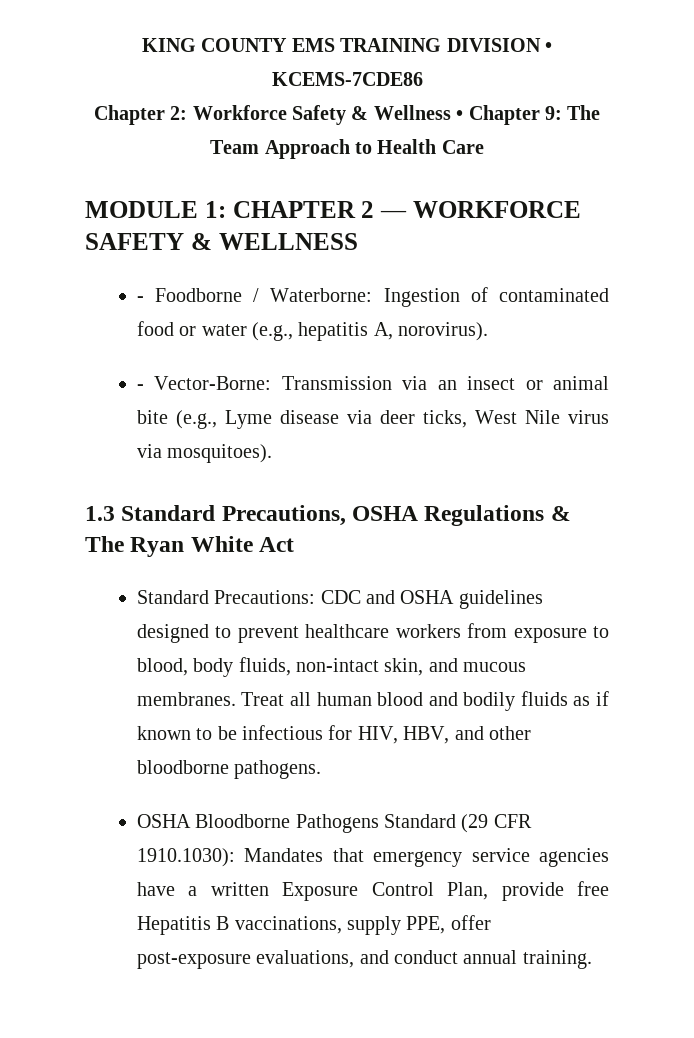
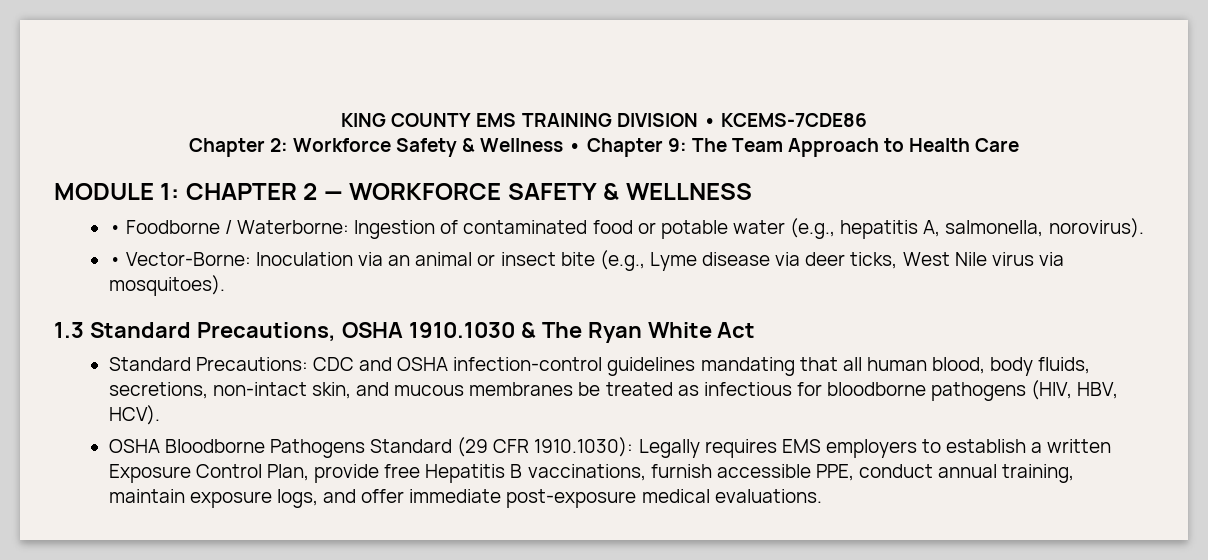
- - Foodborne / Waterborne: Ingestion of contaminated food or water (e.g., hepatitis A, norovirus).
+ • Foodborne / Waterborne: Ingestion of contaminated food or potable water (e.g., hepatitis A, salmonella, norovirus).
- - Vector-Borne: Transmission via an insect or animal bite (e.g., Lyme disease via deer ticks, West Nile virus via mosquitoes).
+ • Vector-Borne: Inoculation via an animal or insect bite (e.g., Lyme disease via deer ticks, West Nile virus via mosquitoes).
- 1.3 Standard Precautions, OSHA Regulations & The Ryan White Act
+ 1.3 Standard Precautions, OSHA 1910.1030 & The Ryan White Act
- Standard Precautions: CDC and OSHA guidelines designed to prevent healthcare workers from exposure to blood, body fluids, non-intact skin, and mucous membranes. Treat all human blood and bodily fluids as if known to be infectious for HIV, HBV, and other bloodborne pathogens.
+ Standard Precautions: CDC and OSHA infection-control guidelines mandating that all human blood, body fluids, secretions, non-intact skin, and mucous membranes be treated as infectious for bloodborne pathogens (HIV, HBV, HCV).
- OSHA Bloodborne Pathogens Standard (29 CFR 1910.1030): Mandates that emergency service agencies have a written Exposure Control Plan, provide free Hepatitis B vaccinations, supply PPE, offer post-exposure evaluations, and conduct annual training.
+ OSHA Bloodborne Pathogens Standard (29 CFR 1910.1030): Legally requires EMS employers to establish a written Exposure Control Plan, provide free Hepatitis B vaccinations, furnish accessible PPE, conduct annual training, maintain exposure logs, and offer immediate post-exposure medical evaluations.

